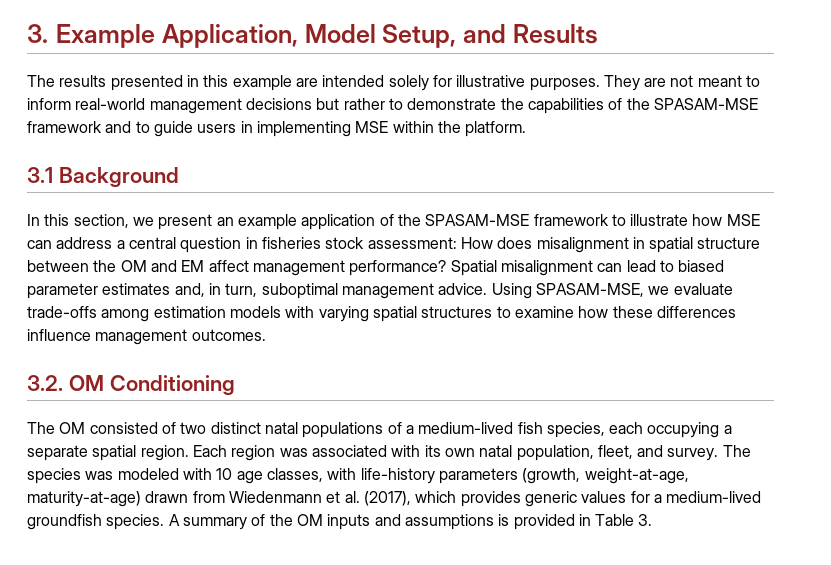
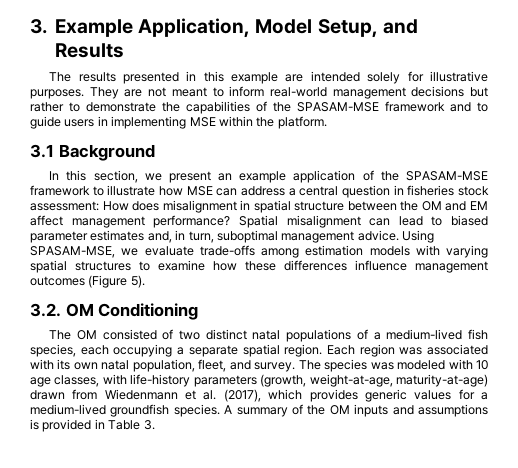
- Using SPASAM-MSE, we evaluate trade-offs among estimation models with varying spatial structures to examine how these differences influence management outcomes.
+ Using SPASAM-MSE, we evaluate trade-offs among estimation models with varying spatial structures to examine how these differences influence management outcomes (Figure 5).

